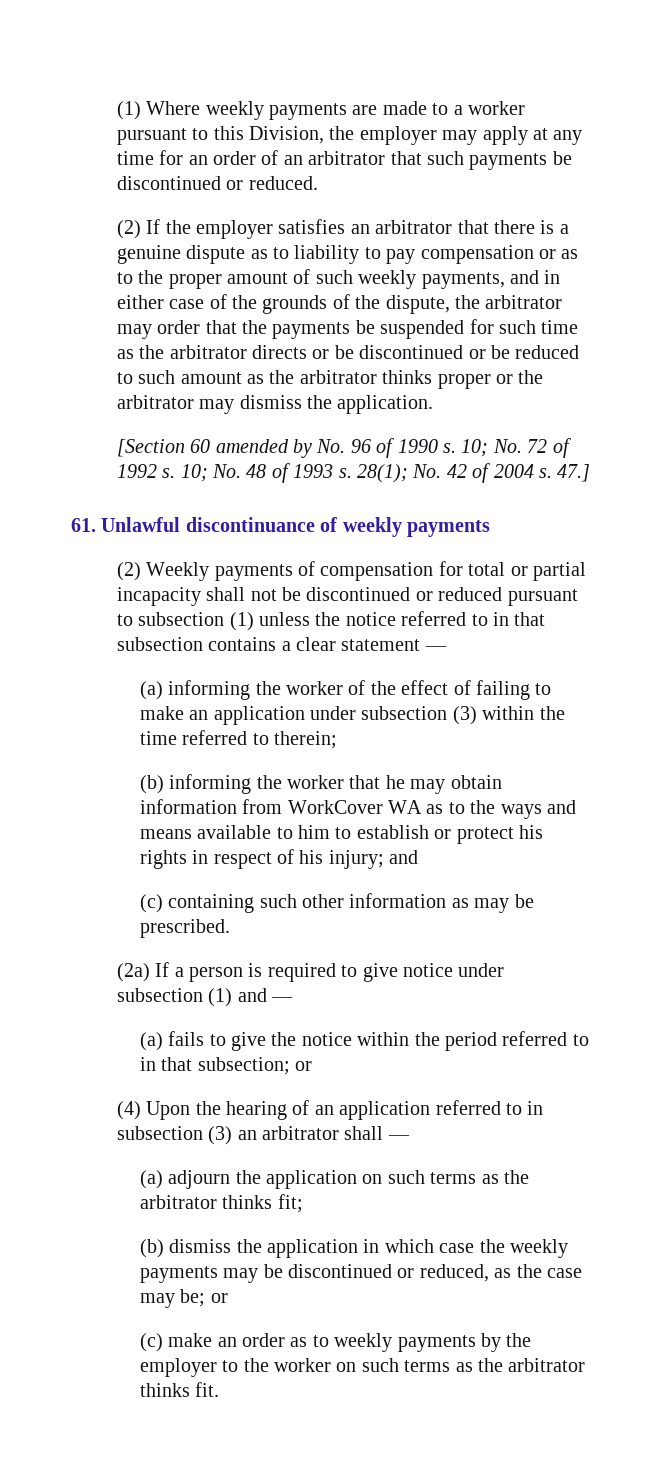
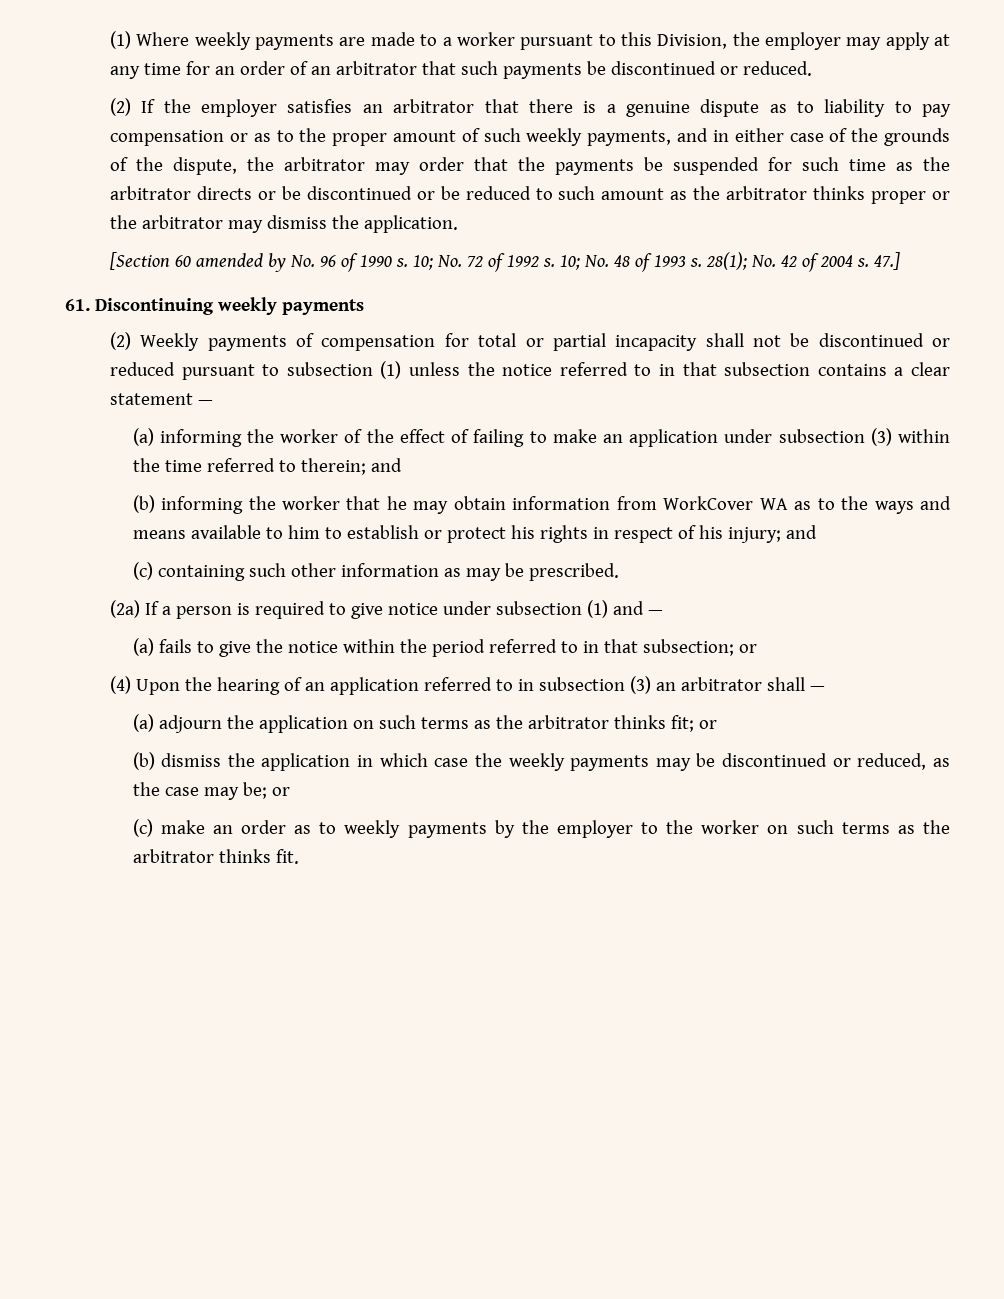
- 61. Unlawful discontinuance of weekly payments
+ 61. Discontinuing weekly payments
- (a) informing the worker of the effect of failing to make an application under subsection (3) within the time referred to therein;
+ (a) informing the worker of the effect of failing to make an application under subsection (3) within the time referred to therein; and
- (a) adjourn the application on such terms as the arbitrator thinks fit;
+ (a) adjourn the application on such terms as the arbitrator thinks fit; or

